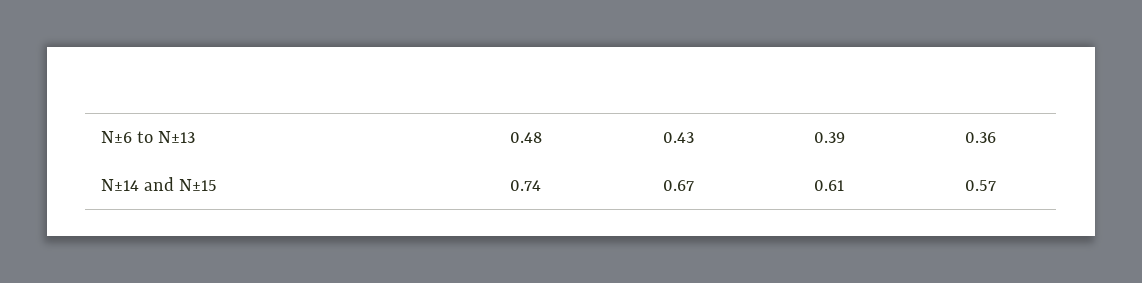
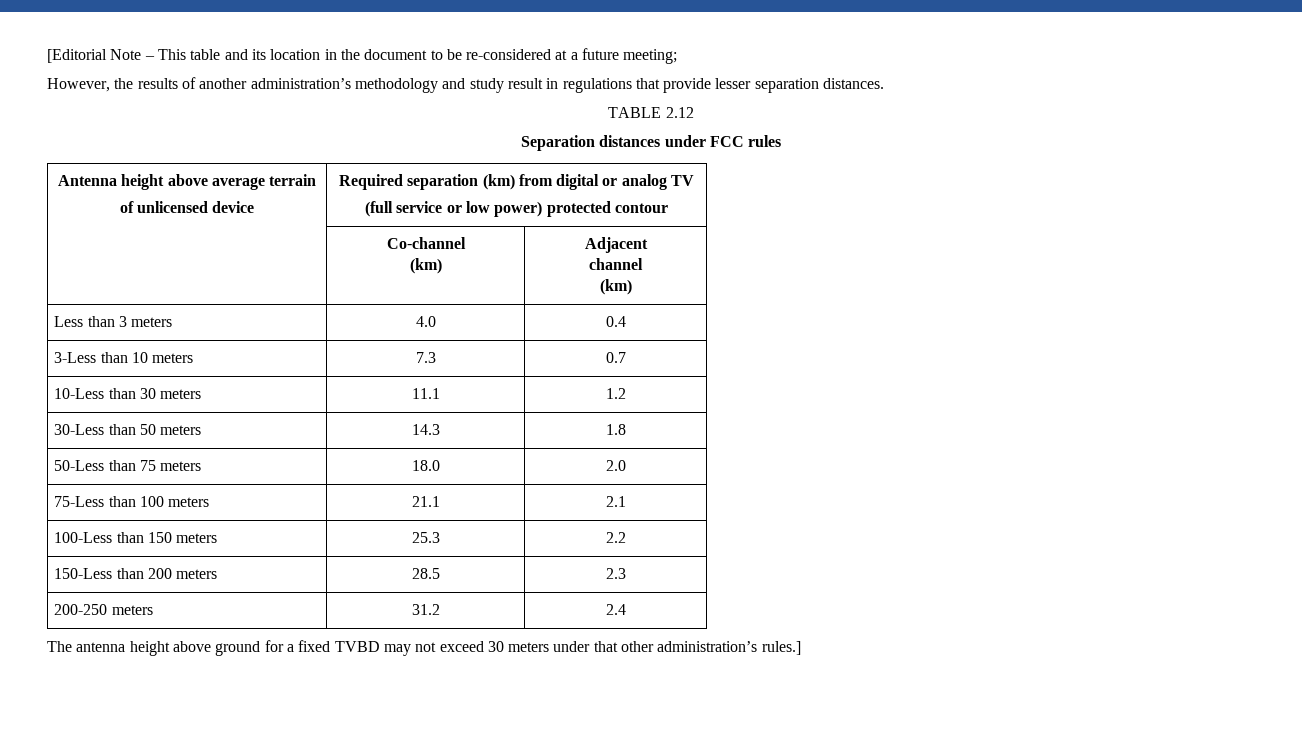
- N±6 to N±13 | 0.48 | 0.43 | 0.39 | 0.36
- N±14 and N±15 | 0.74 | 0.67 | 0.61 | 0.57
+ [Editorial Note – This table and its location in the document to be re-considered at a future meeting;
+ However, the results of another administration’s methodology and study result in regulations that provide lesser separation distances.
+ TABLE 2.12
+ Separation distances under FCC rules
+ Antenna height above average terrain
+ of unlicensed device | Required separation (km) from digital or analog TV
+ (full service or low power) protected contour
+ | Co-channel
+ (km) | Adjacent
+ channel
+ (km)
+ Less than 3 meters | 4.0 | 0.4
+ 3-Less than 10 meters | 7.3 | 0.7
+ 10-Less than 30 meters | 11.1 | 1.2
+ 30-Less than 50 meters | 14.3 | 1.8
+ 50-Less than 75 meters | 18.0 | 2.0
+ 75-Less than 100 meters | 21.1 | 2.1
+ 100-Less than 150 meters | 25.3 | 2.2
+ 150-Less than 200 meters | 28.5 | 2.3
+ 200-250 meters | 31.2 | 2.4
+ The antenna height above ground for a fixed TVBD may not exceed 30 meters under that other administration’s rules.]

